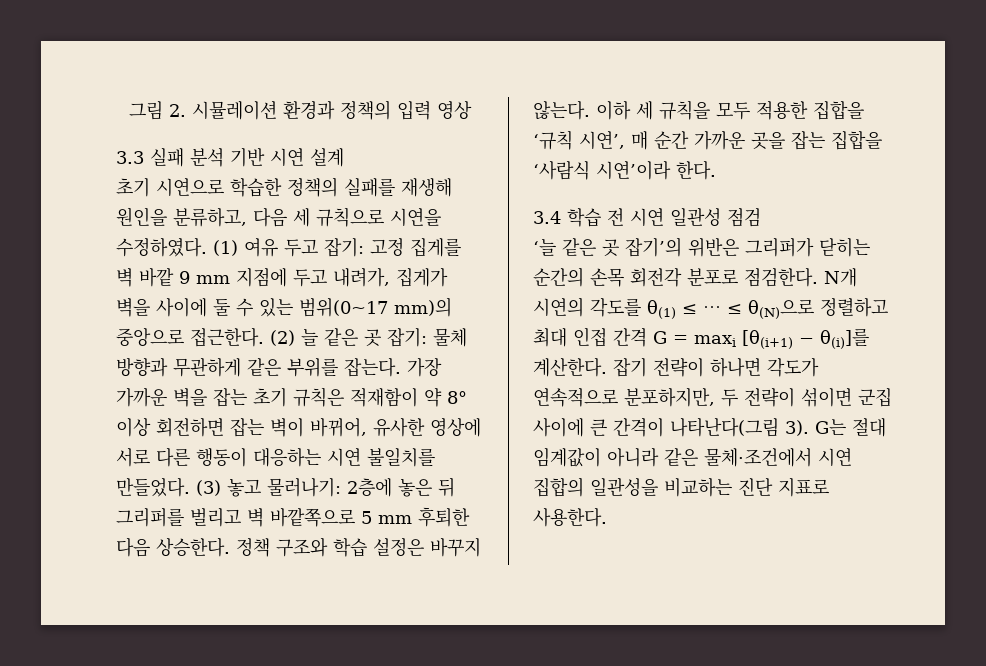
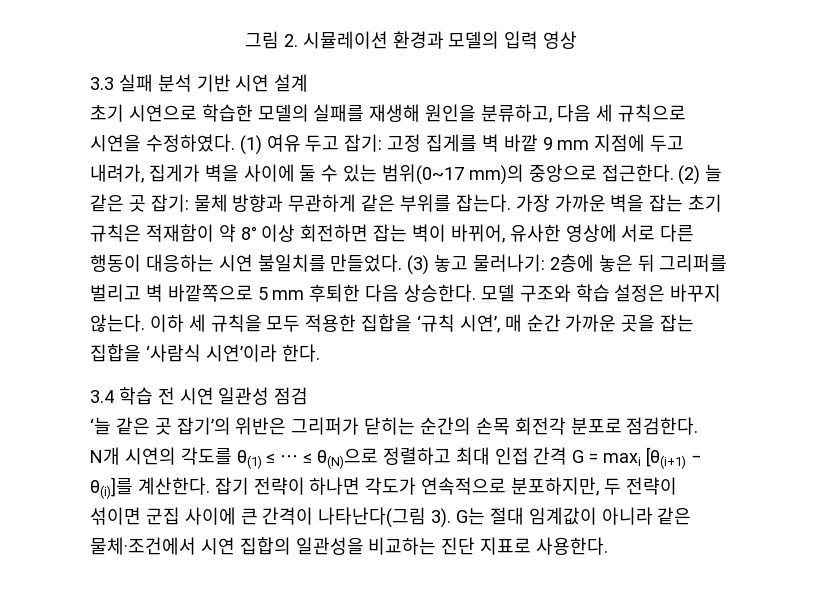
- 그림 2. 시뮬레이션 환경과 정책의 입력 영상
+ 그림 2. 시뮬레이션 환경과 모델의 입력 영상
- 초기 시연으로 학습한 정책의 실패를 재생해 원인을 분류하고, 다음 세 규칙으로 시연을 수정하였다.
+ 초기 시연으로 학습한 모델의 실패를 재생해 원인을 분류하고, 다음 세 규칙으로 시연을 수정하였다.
- 정책 구조와 학습 설정은 바꾸지 않는다.
+ 모델 구조와 학습 설정은 바꾸지 않는다.

